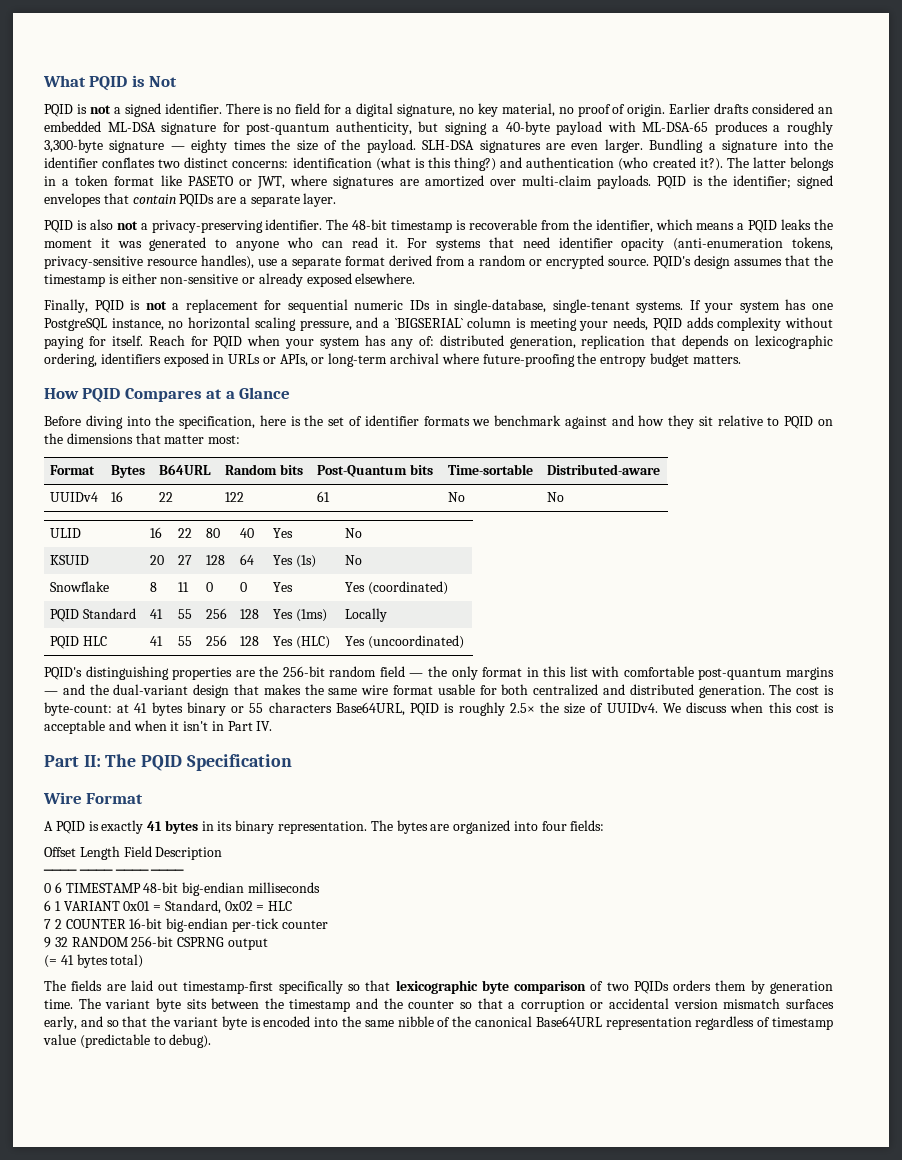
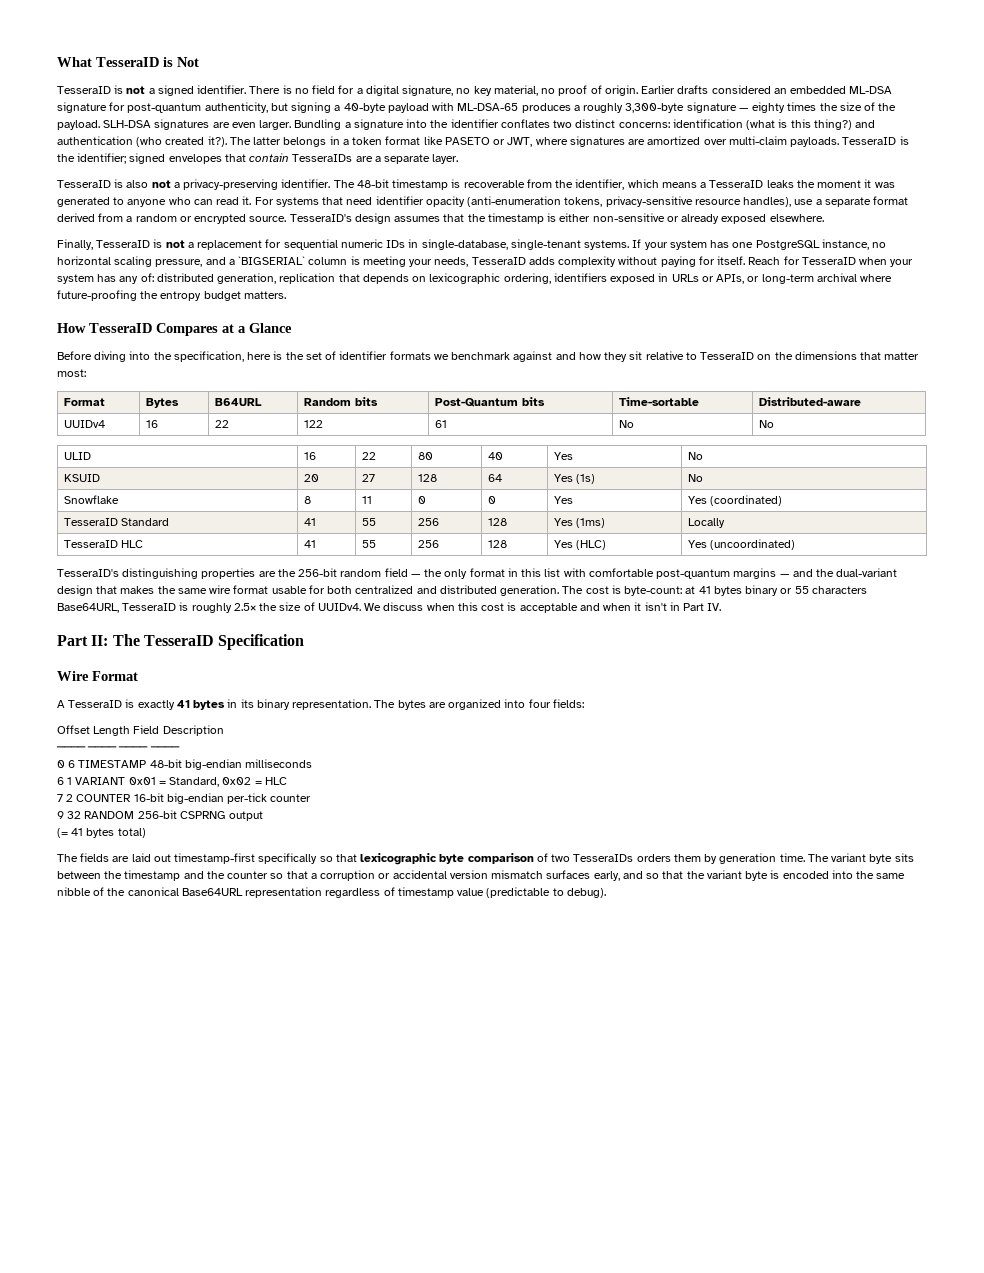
- What PQID is Not
+ What TesseraID is Not
- PQID is not a signed identifier.
+ TesseraID is not a signed identifier.
- PQID is the identifier; signed envelopes that contain PQIDs are a separate layer.
+ TesseraID is the identifier; signed envelopes that contain TesseraIDs are a separate layer.
- PQID is also not a privacy-preserving identifier.
+ TesseraID is also not a privacy-preserving identifier.
- The 48-bit timestamp is recoverable from the identifier, which means a PQID leaks the moment it was generated to anyone who can read it.
+ The 48-bit timestamp is recoverable from the identifier, which means a TesseraID leaks the moment it was generated to anyone who can read it.
- PQID's design assumes that the timestamp is either non-sensitive or already exposed elsewhere.
+ TesseraID's design assumes that the timestamp is either non-sensitive or already exposed elsewhere.
- Finally, PQID is not a replacement for sequential numeric IDs in single-database, single-tenant systems.
+ Finally, TesseraID is not a replacement for sequential numeric IDs in single-database, single-tenant systems.
- If your system has one PostgreSQL instance, no horizontal scaling pressure, and a `BIGSERIAL` column is meeting your needs, PQID adds complexity without paying for itself.
+ If your system has one PostgreSQL instance, no horizontal scaling pressure, and a `BIGSERIAL` column is meeting your needs, TesseraID adds complexity without paying for itself.
- Reach for PQID when your system has any of: distributed generation, replication that depends on lexicographic ordering, identifiers exposed in URLs or APIs, or long-term archival where future-proofing the entropy budget matters.
+ Reach for TesseraID when your system has any of: distributed generation, replication that depends on lexicographic ordering, identifiers exposed in URLs or APIs, or long-term archival where future-proofing the entropy budget matters.
- How PQID Compares at a Glance
+ How TesseraID Compares at a Glance
- Before diving into the specification, here is the set of identifier formats we benchmark against and how they sit relative to PQID on the dimensions that matter most:
+ Before diving into the specification, here is the set of identifier formats we benchmark against and how they sit relative to TesseraID on the dimensions that matter most:
- PQID Standard | 41 | 55 | 256 | 128 | Yes (1ms) | Locally
+ TesseraID Standard | 41 | 55 | 256 | 128 | Yes (1ms) | Locally
- PQID HLC | 41 | 55 | 256 | 128 | Yes (HLC) | Yes (uncoordinated)
+ TesseraID HLC | 41 | 55 | 256 | 128 | Yes (HLC) | Yes (uncoordinated)
- PQID's distinguishing properties are the 256-bit random field — the only format in this list with comfortable post-quantum margins — and the dual-variant design that makes the same wire format usable for both centralized and distributed generation.
+ TesseraID's distinguishing properties are the 256-bit random field — the only format in this list with comfortable post-quantum margins — and the dual-variant design that makes the same wire format usable for both centralized and distributed generation.
- The cost is byte-count: at 41 bytes binary or 55 characters Base64URL, PQID is roughly 2.5× the size of UUIDv4.
+ The cost is byte-count: at 41 bytes binary or 55 characters Base64URL, TesseraID is roughly 2.5× the size of UUIDv4.
- Part II: The PQID Specification
+ Part II: The TesseraID Specification
- A PQID is exactly 41 bytes in its binary representation.
+ A TesseraID is exactly 41 bytes in its binary representation.
- The fields are laid out timestamp-first specifically so that lexicographic byte comparison of two PQIDs orders them by generation time.
+ The fields are laid out timestamp-first specifically so that lexicographic byte comparison of two TesseraIDs orders them by generation time.

